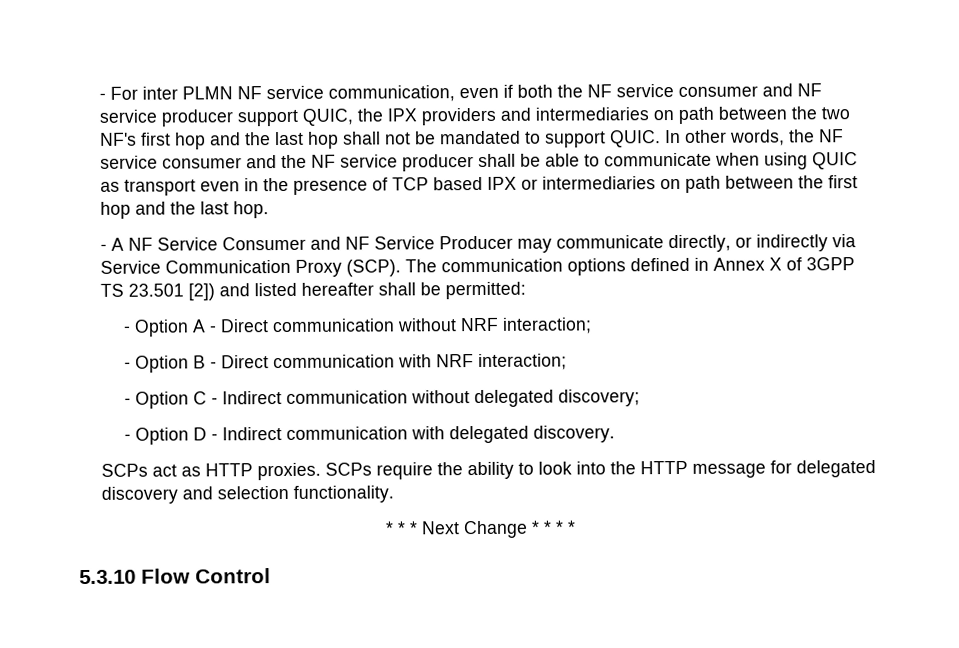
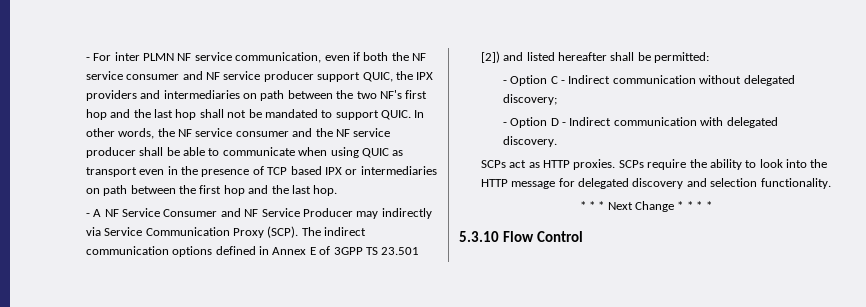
- - A NF Service Consumer and NF Service Producer may communicate directly, or indirectly via Service Communication Proxy (SCP).
+ - A NF Service Consumer and NF Service Producer may indirectly via Service Communication Proxy (SCP).
- The communication options defined in Annex X of 3GPP TS 23.501 [2]) and listed hereafter shall be permitted:
+ The indirect communication options defined in Annex E of 3GPP TS 23.501 [2]) and listed hereafter shall be permitted:
- - Option A - Direct communication without NRF interaction;
- - Option B - Direct communication with NRF interaction;

